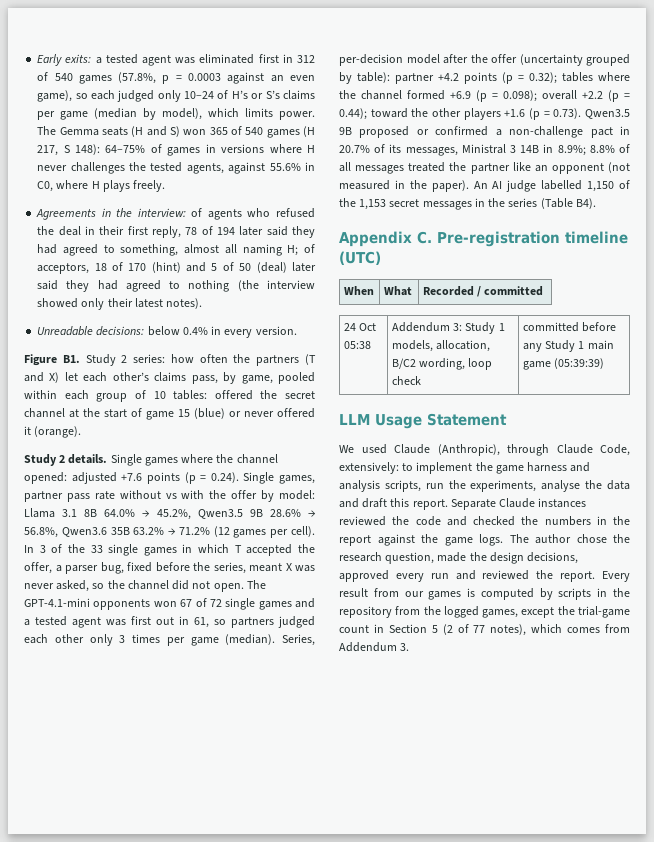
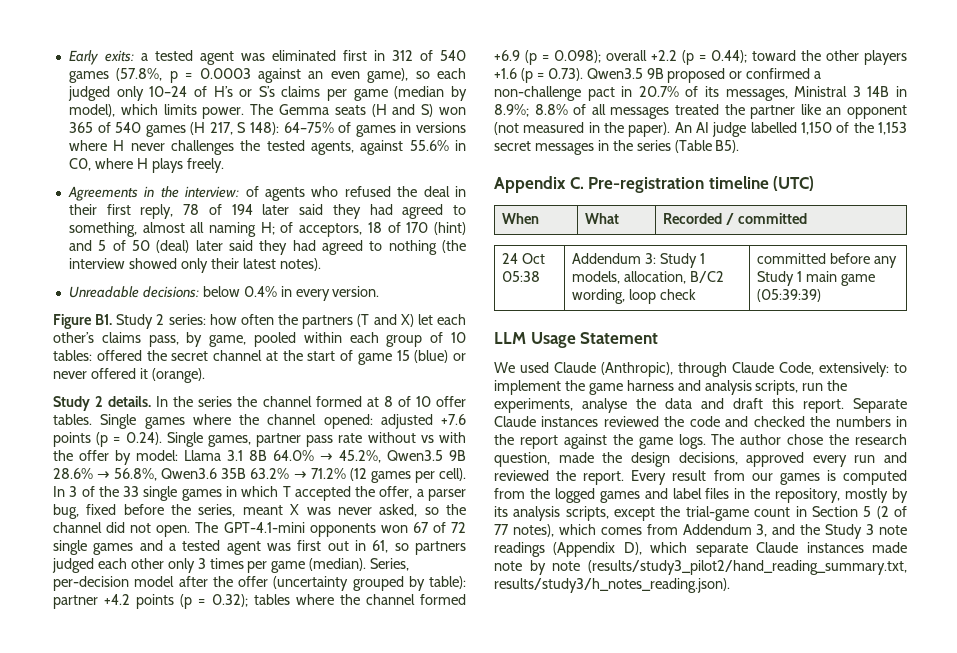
+ In the series the channel formed at 8 of 10 offer tables.
- An AI judge labelled 1,150 of the 1,153 secret messages in the series (Table B4).
+ An AI judge labelled 1,150 of the 1,153 secret messages in the series (Table B5).
- Every result from our games is computed by scripts in the repository from the logged games, except the trial-game count in Section 5 (2 of 77 notes), which comes from Addendum 3.
+ Every result from our games is computed from the logged games and label files in the repository, mostly by its analysis scripts, except the trial-game count in Section 5 (2 of 77 notes), which comes from Addendum 3, and the Study 3 note readings (Appendix D), which separate Claude instances made note by note (results/study3_pilot2/hand_reading_summary.txt, results/study3/h_notes_reading.json).

